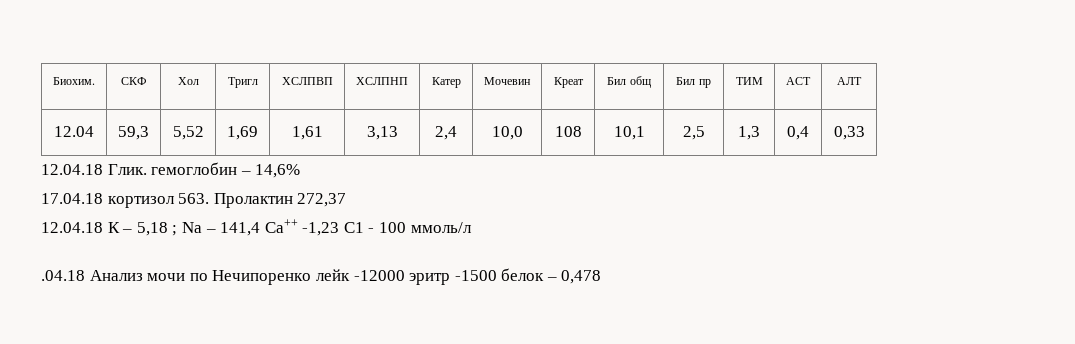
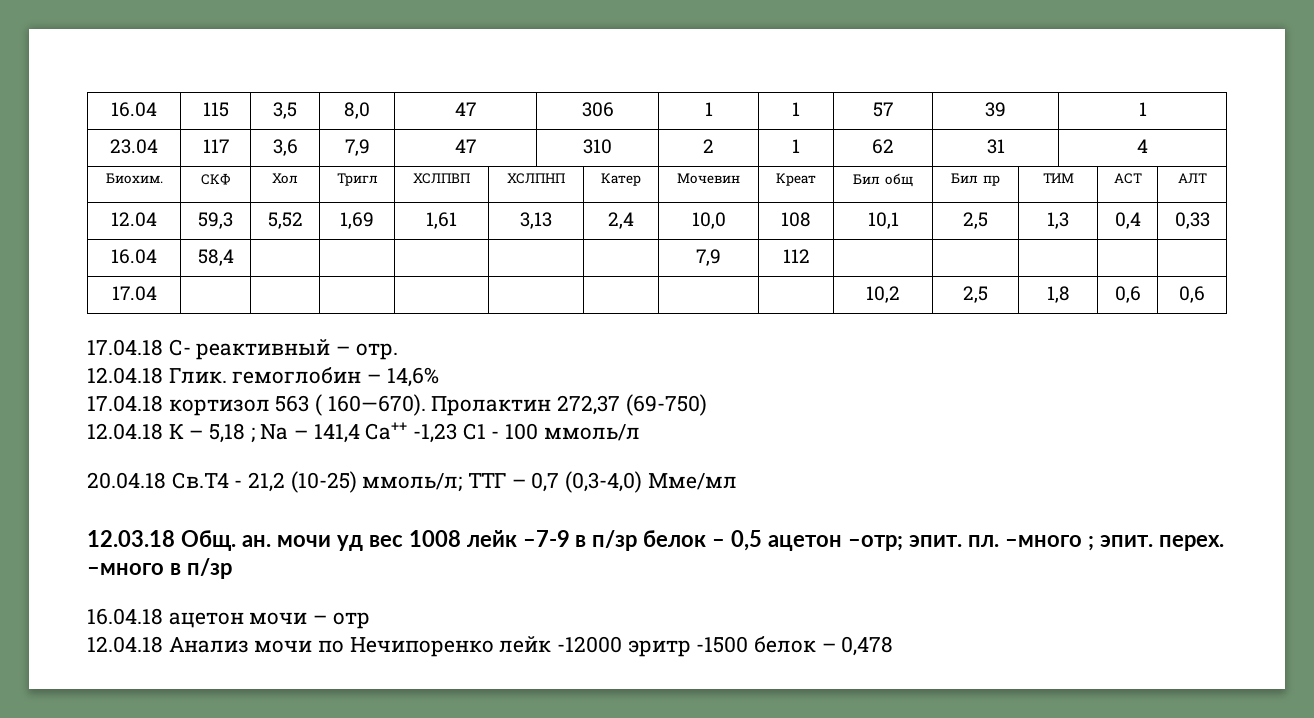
+ 16.04 | 115 | 3,5 | 8,0 | 47 | 306 | 1 | 1 | 57 | 39 | 1
+ 23.04 | 117 | 3,6 | 7,9 | 47 | 310 | 2 | 1 | 62 | 31 | 4
+ 16.04 | 58,4 | | | | | | 7,9 | 112 | | | | |
+ 17.04 | | | | | | | | | 10,2 | 2,5 | 1,8 | 0,6 | 0,6
+ 17.04.18 С- реактивный – отр.
- 17.04.18 кортизол 563. Пролактин 272,37
+ 17.04.18 кортизол 563 ( 160—670). Пролактин 272,37 (69-750)
- .04.18 Анализ мочи по Нечипоренко лейк -12000 эритр -1500 белок – 0,478
+ 20.04.18 Св.Т4 - 21,2 (10-25) ммоль/л; ТТГ – 0,7 (0,3-4,0) Мме/мл
+ 12.03.18 Общ. ан. мочи уд вес 1008 лейк –7-9 в п/зр белок – 0,5 ацетон –отр; эпит. пл. –много ; эпит. перех. –много в п/зр
+ 16.04.18 ацетон мочи – отр
+ 12.04.18 Анализ мочи по Нечипоренко лейк -12000 эритр -1500 белок – 0,478

